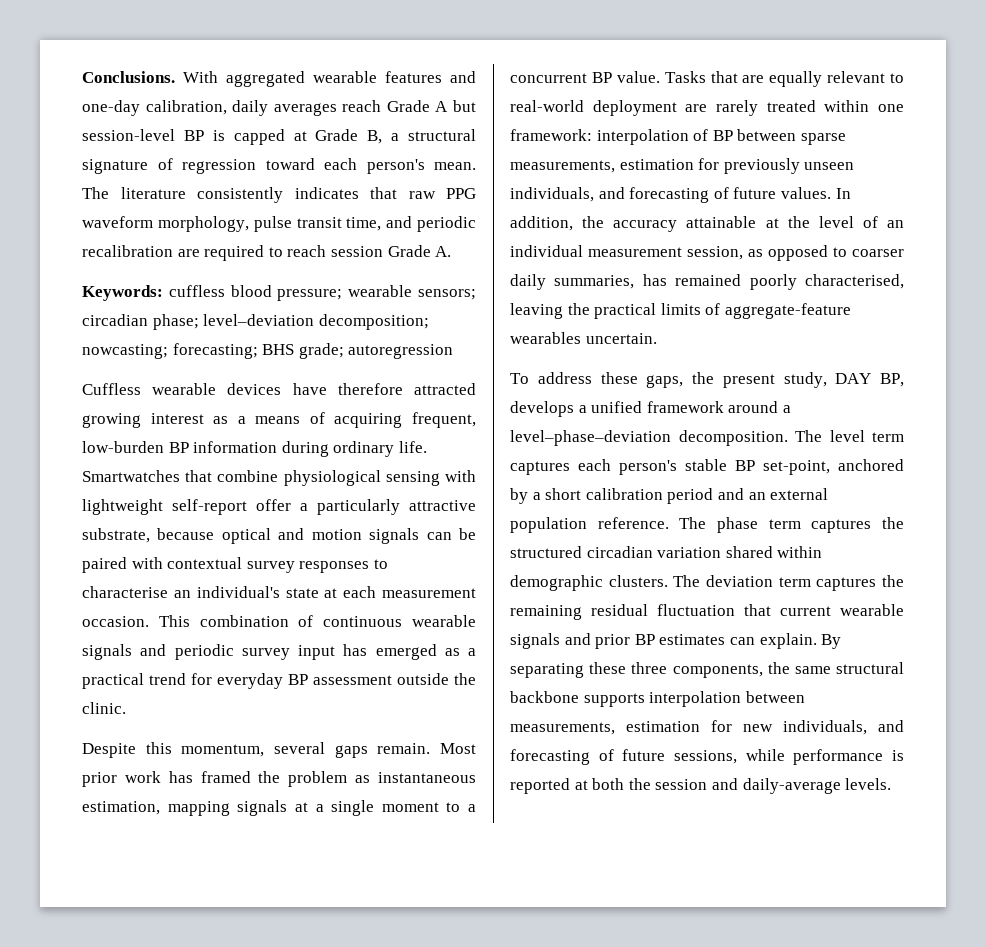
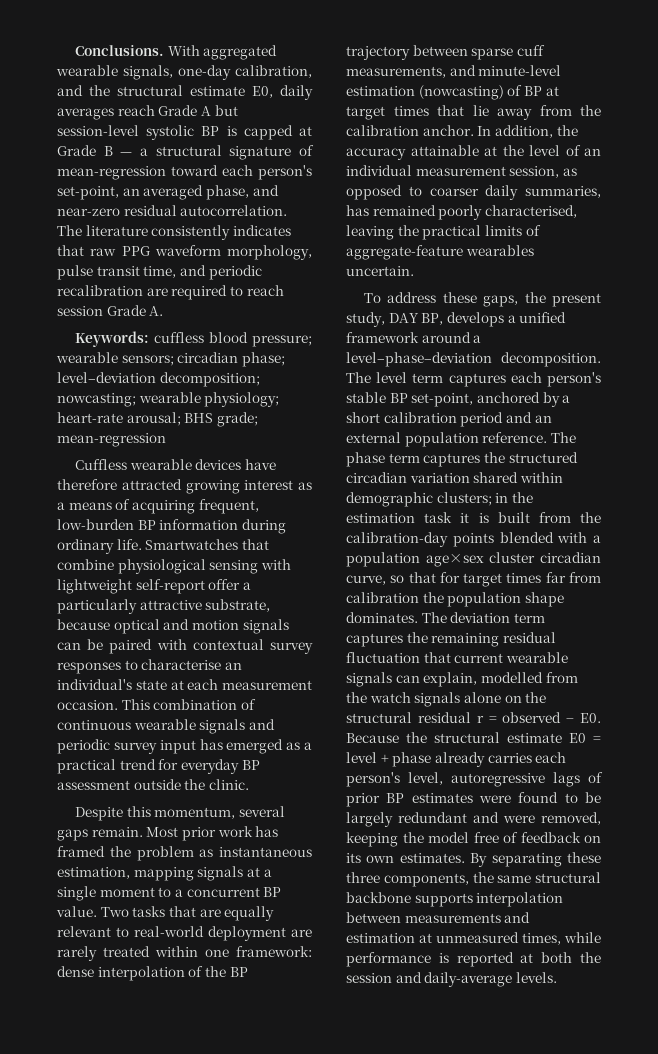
- With aggregated wearable features and one-day calibration, daily averages reach Grade A but session-level BP is capped at Grade B, a structural signature of regression toward each person's mean.
+ With aggregated wearable signals, one-day calibration, and the structural estimate E0, daily averages reach Grade A but session-level systolic BP is capped at Grade B — a structural signature of mean-regression toward each person's set-point, an averaged phase, and near-zero residual autocorrelation.
- Keywords: cuffless blood pressure; wearable sensors; circadian phase; level–deviation decomposition; nowcasting; forecasting; BHS grade; autoregression
+ Keywords: cuffless blood pressure; wearable sensors; circadian phase; level–deviation decomposition; nowcasting; wearable physiology; heart-rate arousal; BHS grade; mean-regression
- Tasks that are equally relevant to real-world deployment are rarely treated within one framework: interpolation of BP between sparse measurements, estimation for previously unseen individuals, and forecasting of future values.
+ Two tasks that are equally relevant to real-world deployment are rarely treated within one framework: dense interpolation of the BP trajectory between sparse cuff measurements, and minute-level estimation (nowcasting) of BP at target times that lie away from the calibration anchor.
- The phase term captures the structured circadian variation shared within demographic clusters.
+ The phase term captures the structured circadian variation shared within demographic clusters; in the estimation task it is built from the calibration-day points blended with a population age×sex cluster circadian curve, so that for target times far from calibration the population shape dominates.
- The deviation term captures the remaining residual fluctuation that current wearable signals and prior BP estimates can explain.
+ The deviation term captures the remaining residual fluctuation that current wearable signals can explain, modelled from the watch signals alone on the structural residual r = observed − E0. Because the structural estimate E0 = level + phase already carries each person's level, autoregressive lags of prior BP estimates were found to be largely redundant and were removed, keeping the model free of feedback on its own estimates.
- By separating these three components, the same structural backbone supports interpolation between measurements, estimation for new individuals, and forecasting of future sessions, while performance is reported at both the session and daily-average levels.
+ By separating these three components, the same structural backbone supports interpolation between measurements and estimation at unmeasured times, while performance is reported at both the session and daily-average levels.

